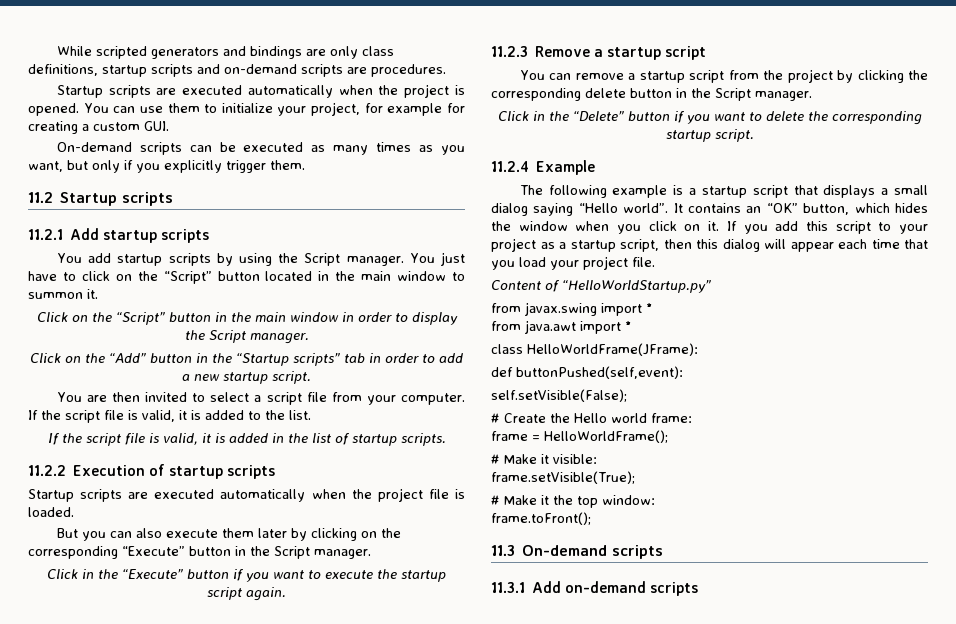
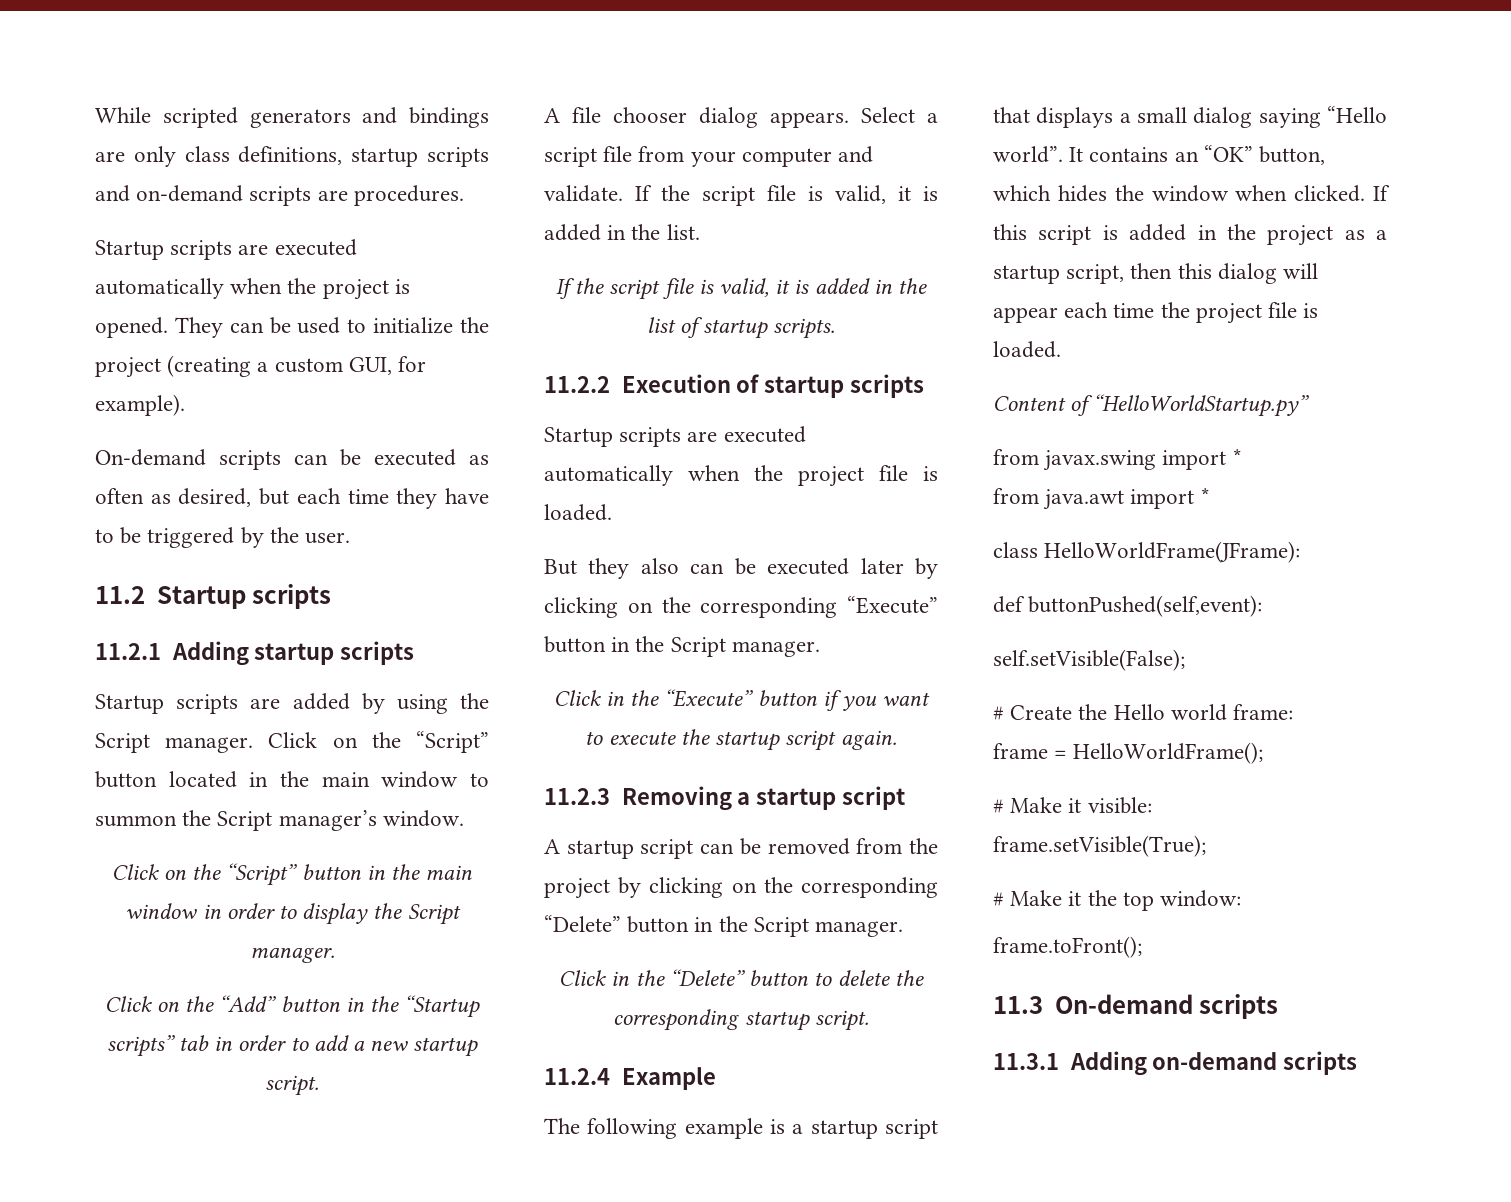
- You can use them to initialize your project, for example for creating a custom GUI.
+ They can be used to initialize the project (creating a custom GUI, for example).
- On-demand scripts can be executed as many times as you want, but only if you explicitly trigger them.
+ On-demand scripts can be executed as often as desired, but each time they have to be triggered by the user.
- 11.2.1 Add startup scripts
- You add startup scripts by using the Script manager.
+ 11.2.1 Adding startup scripts
+ Startup scripts are added by using the Script manager.
- You just have to click on the “Script” button located in the main window to summon it.
+ Click on the “Script” button located in the main window to summon the Script manager’s window.
- You are then invited to select a script file from your computer. If the script file is valid, it is added to the list.
+ A file chooser dialog appears. Select a script file from your computer and validate. If the script file is valid, it is added in the list.
- But you can also execute them later by clicking on the corresponding “Execute” button in the Script manager.
+ But they also can be executed later by clicking on the corresponding “Execute” button in the Script manager.
- 11.2.3 Remove a startup script
+ 11.2.3 Removing a startup script
- You can remove a startup script from the project by clicking the corresponding delete button in the Script manager.
+ A startup script can be removed from the project by clicking on the corresponding “Delete” button in the Script manager.
- Click in the “Delete” button if you want to delete the corresponding startup script.
+ Click in the “Delete” button to delete the corresponding startup script.
- It contains an “OK” button, which hides the window when you click on it. If you add this script to your project as a startup script, then this dialog will appear each time that you load your project file.
+ It contains an “OK” button, which hides the window when clicked. If this script is added in the project as a startup script, then this dialog will appear each time the project file is loaded.
- 11.3.1 Add on-demand scripts
+ 11.3.1 Adding on-demand scripts

